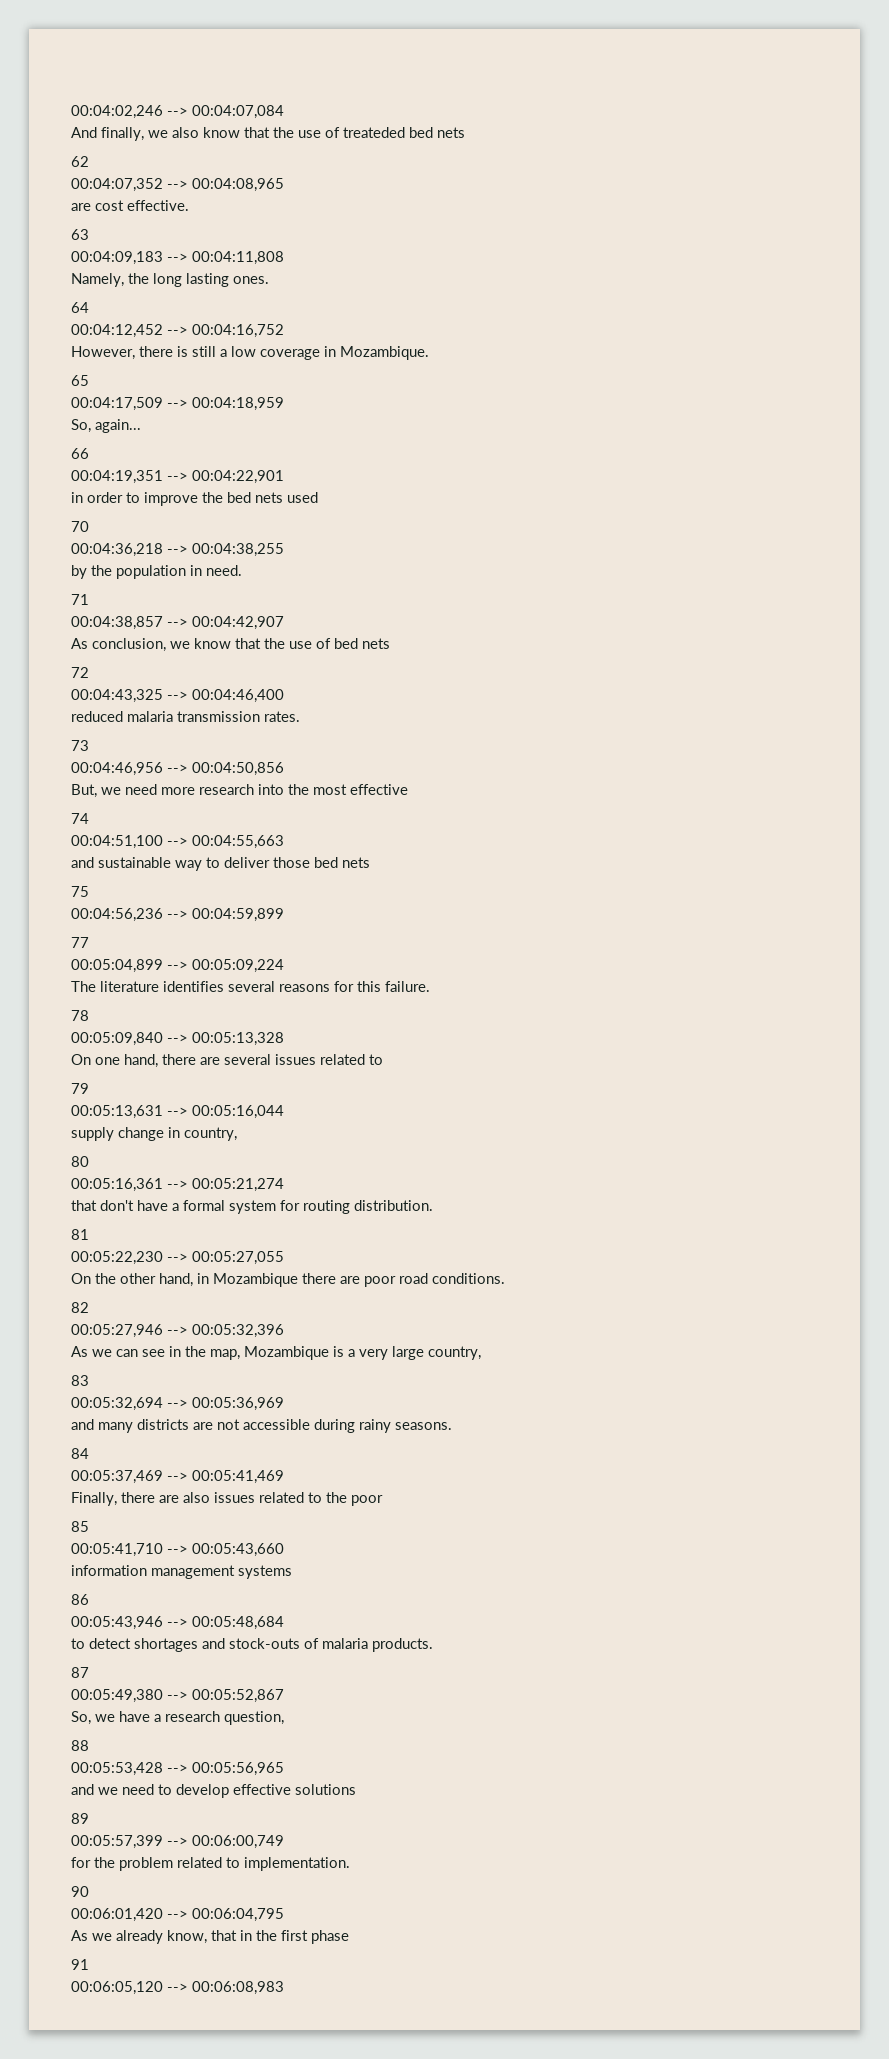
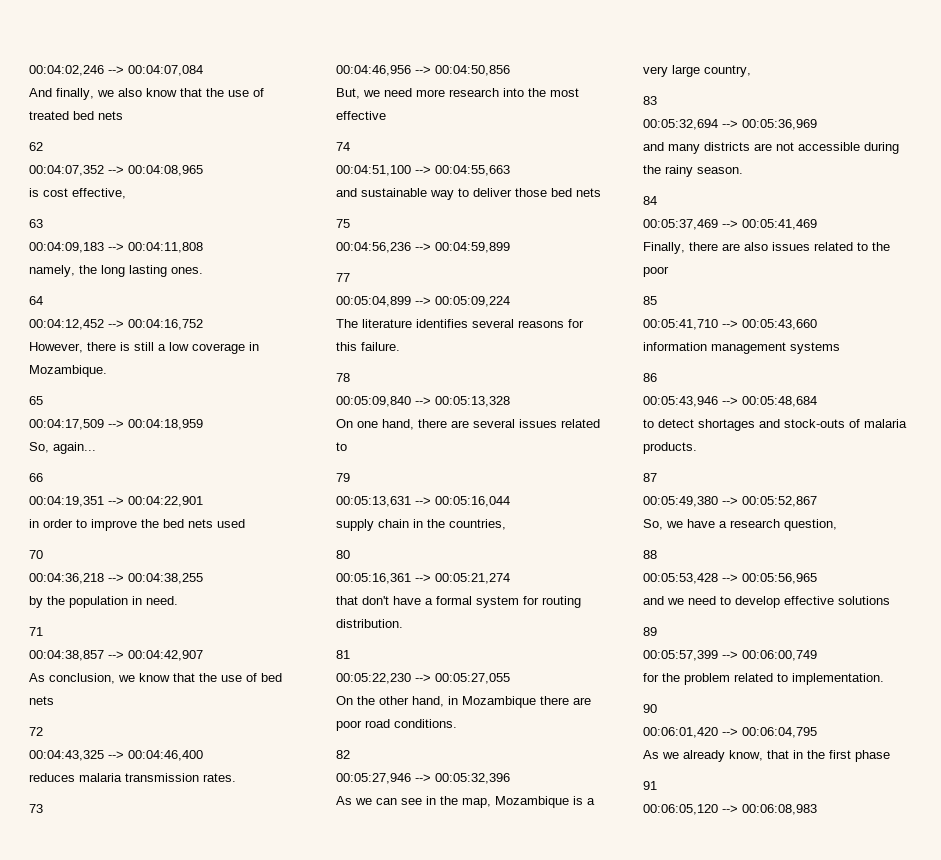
- And finally, we also know that the use of treateded bed nets
+ And finally, we also know that the use of treated bed nets
- are cost effective.
+ is cost effective,
- Namely, the long lasting ones.
+ namely, the long lasting ones.
- reduced malaria transmission rates.
+ reduces malaria transmission rates.
- supply change in country,
+ supply chain in the countries,
- and many districts are not accessible during rainy seasons.
+ and many districts are not accessible during the rainy season.

